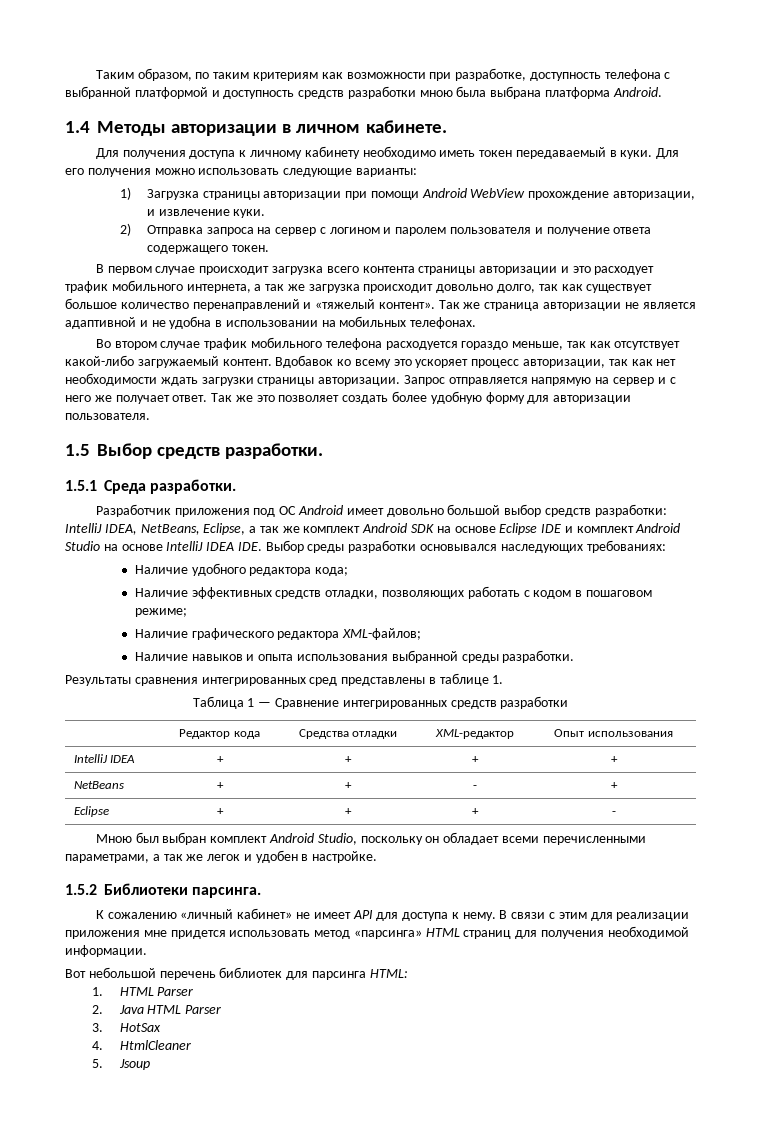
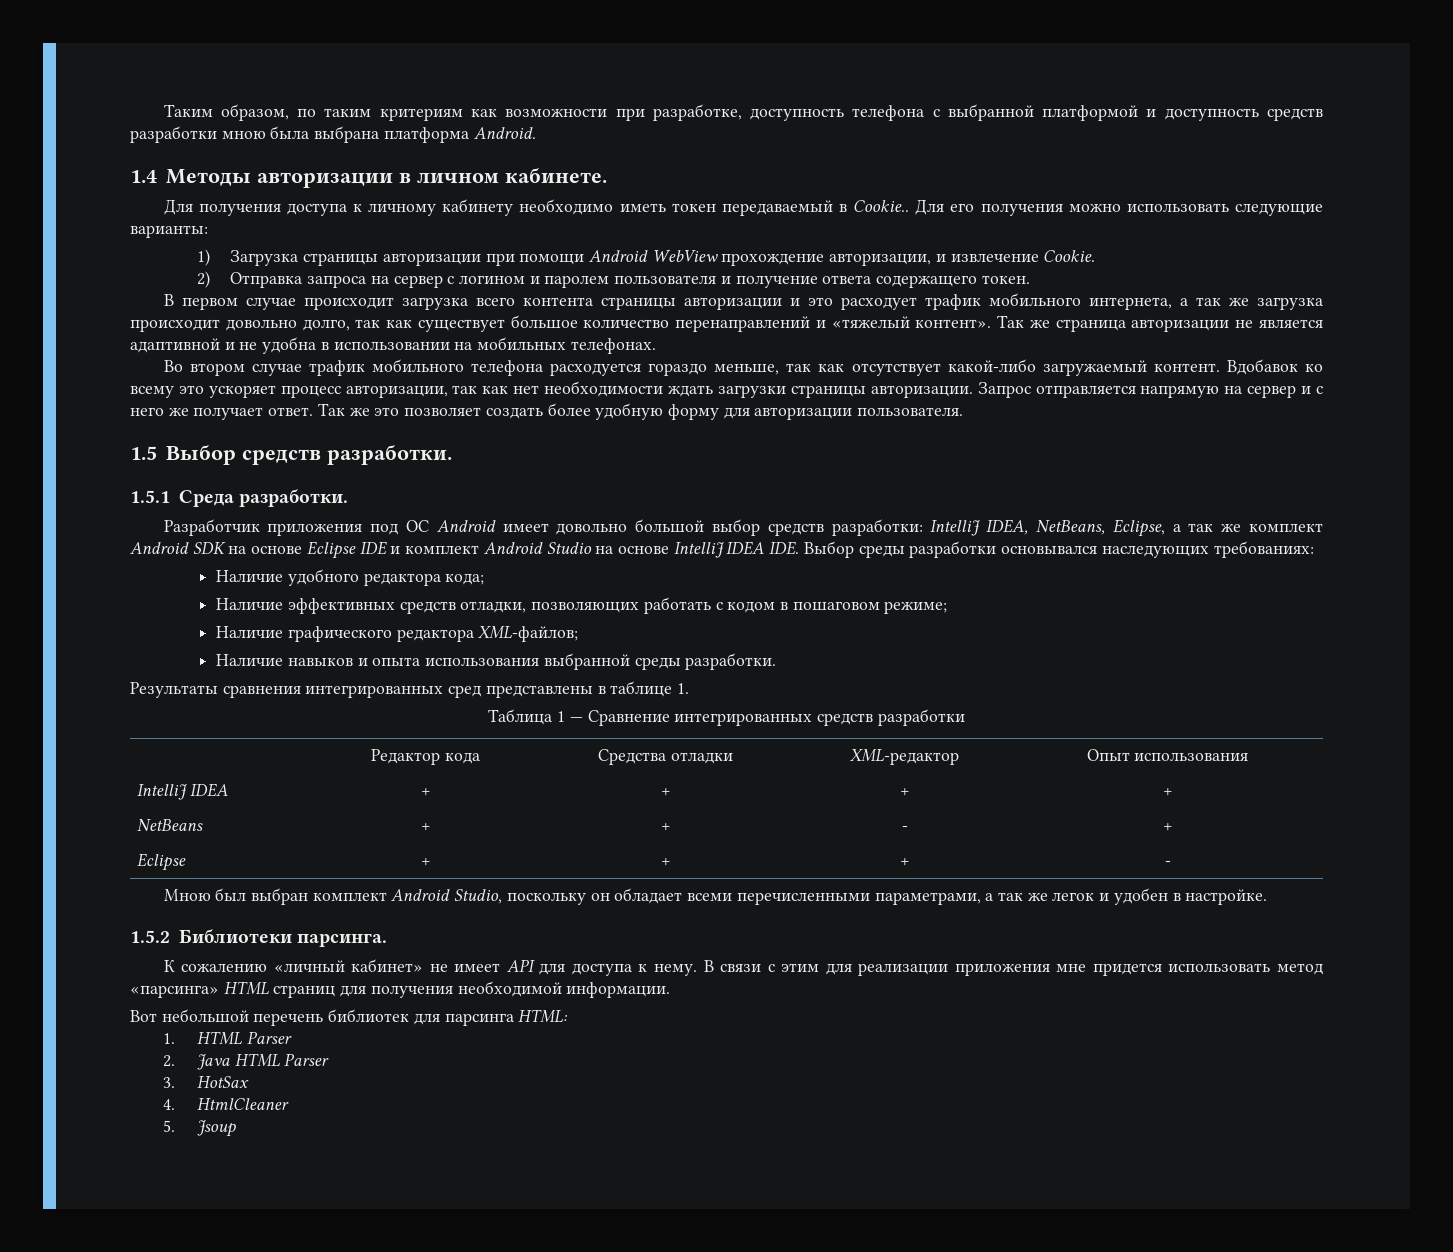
- Для получения доступа к личному кабинету необходимо иметь токен передаваемый в куки.
+ Для получения доступа к личному кабинету необходимо иметь токен передаваемый в Cookie..
- 1) Загрузка страницы авторизации при помощи Android WebView прохождение авторизации, и извлечение куки.
+ 1) Загрузка страницы авторизации при помощи Android WebView прохождение авторизации, и извлечение Cookie.

